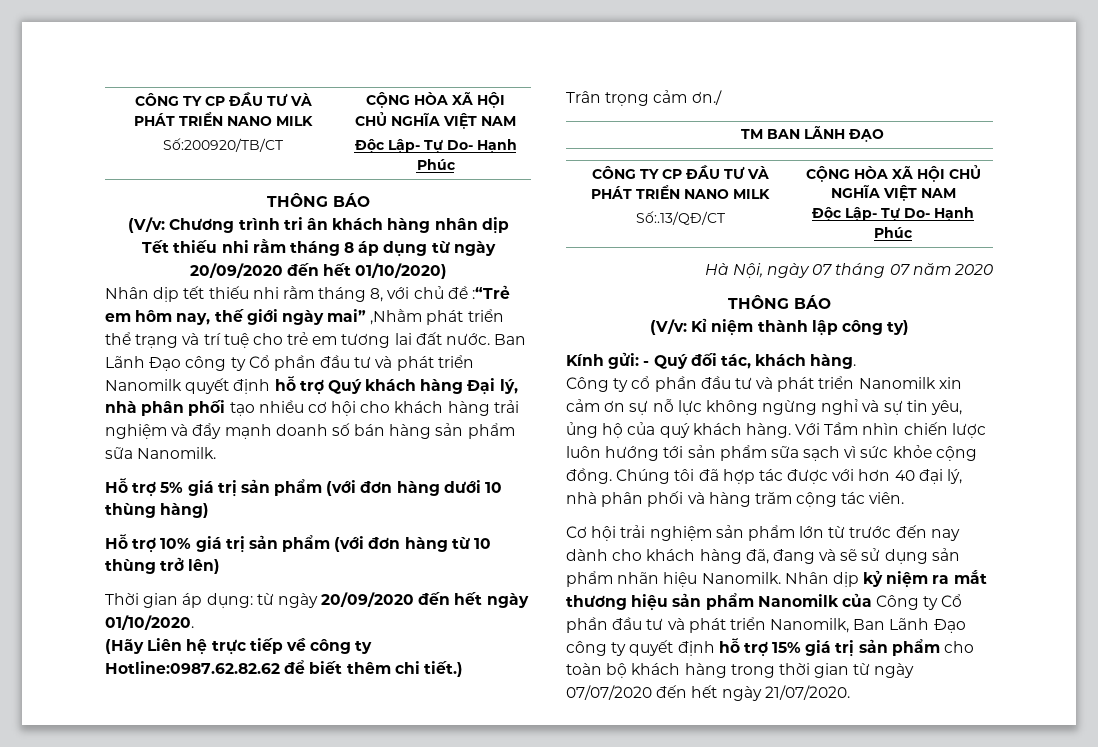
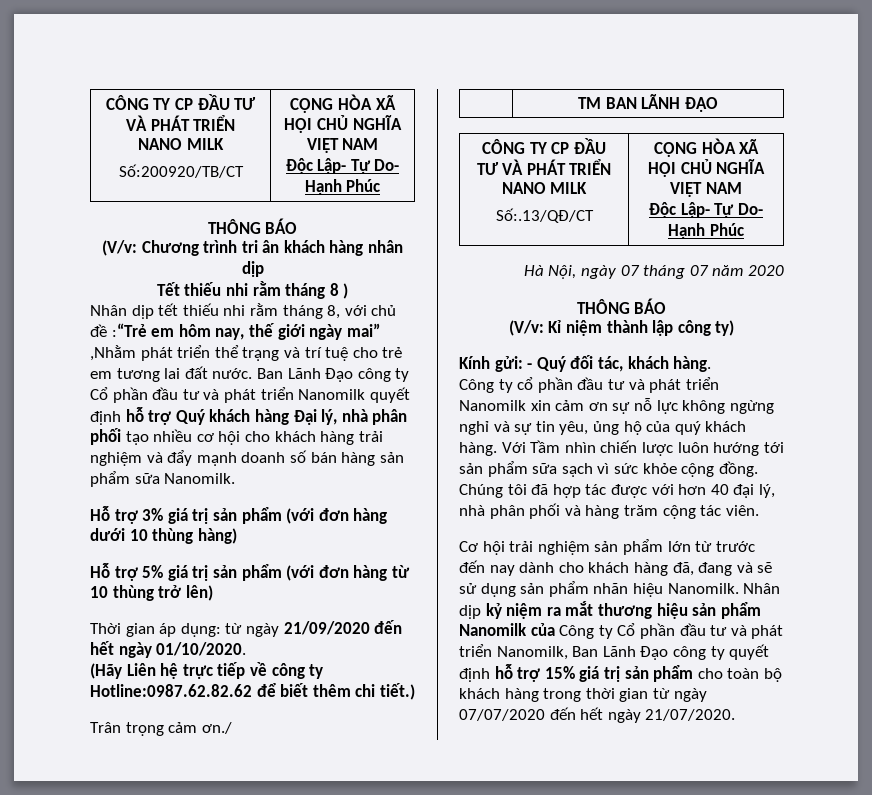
- Tết thiếu nhi rằm tháng 8 áp dụng từ ngày 20/09/2020 đến hết 01/10/2020)
+ Tết thiếu nhi rằm tháng 8 )
- Hỗ trợ 5% giá trị sản phẩm (với đơn hàng dưới 10 thùng hàng)
+ Hỗ trợ 3% giá trị sản phẩm (với đơn hàng dưới 10 thùng hàng)
- Hỗ trợ 10% giá trị sản phẩm (với đơn hàng từ 10 thùng trở lên)
+ Hỗ trợ 5% giá trị sản phẩm (với đơn hàng từ 10 thùng trở lên)
- Thời gian áp dụng: từ ngày 20/09/2020 đến hết ngày 01/10/2020.
+ Thời gian áp dụng: từ ngày 21/09/2020 đến hết ngày 01/10/2020.

